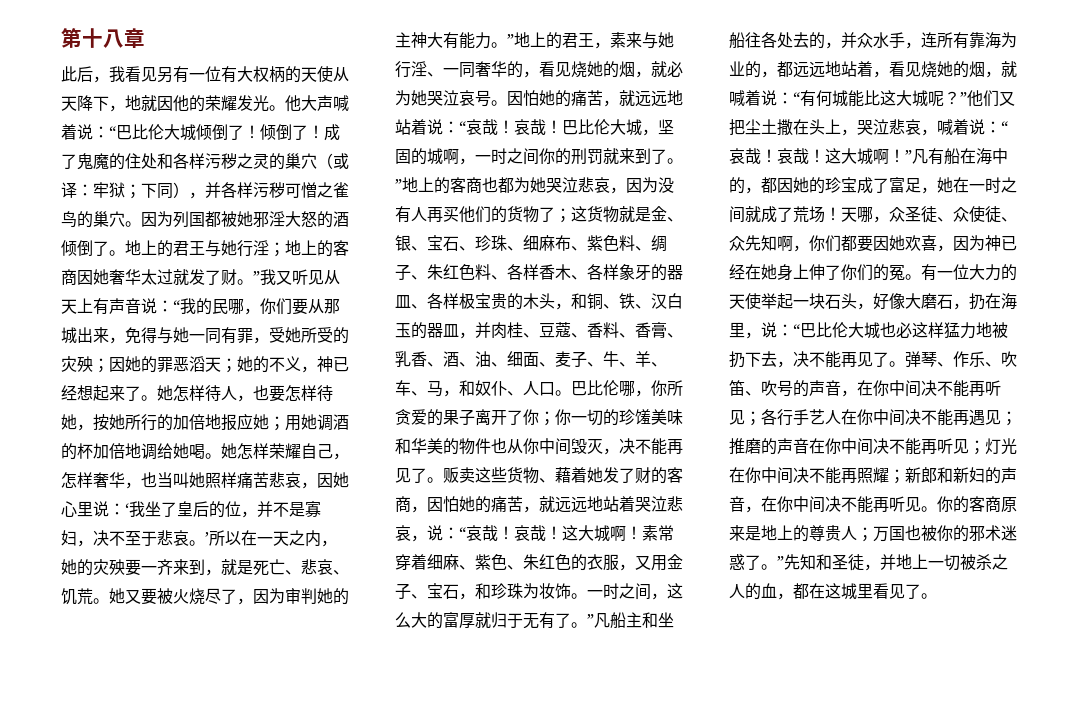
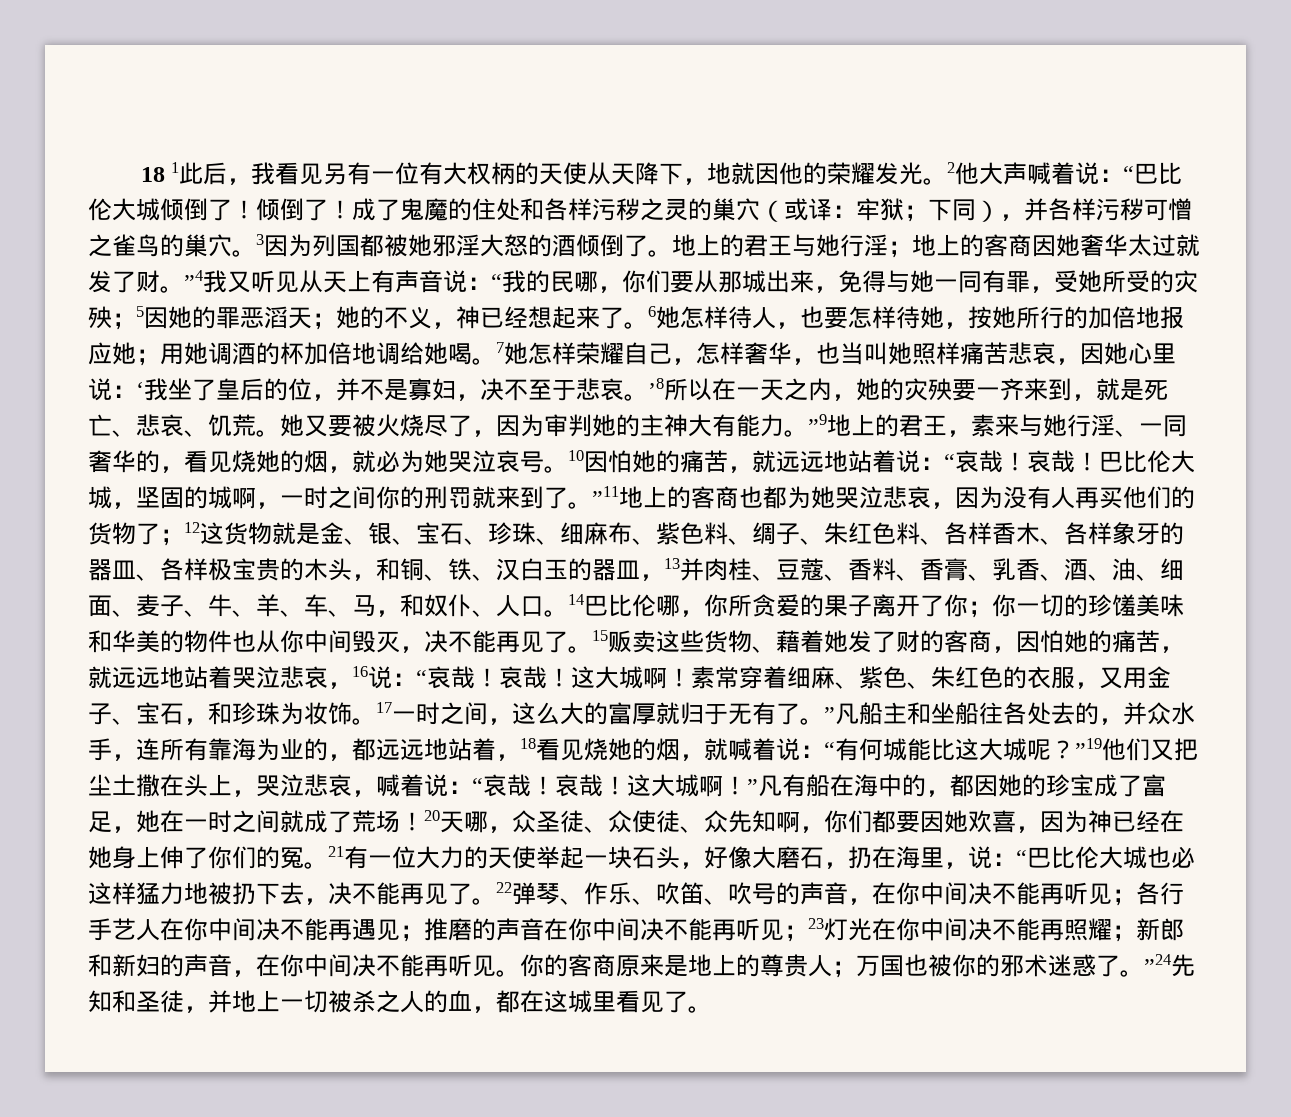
- 第十八章
- 此后，我看见另有一位有大权柄的天使从天降下，地就因他的荣耀发光。
+ 18 1此后，我看见另有一位有大权柄的天使从天降下，地就因他的荣耀发光。
- 他大声喊着说：“巴比伦大城倾倒了！
+ 2他大声喊着说：“巴比伦大城倾倒了！
- 因为列国都被她邪淫大怒的酒倾倒了。
+ 3因为列国都被她邪淫大怒的酒倾倒了。
- 地上的君王与她行淫；地上的客商因她奢华太过就发了财。”我又听见从天上有声音说：“我的民哪，你们要从那城出来，免得与她一同有罪，受她所受的灾殃；因她的罪恶滔天；她的不义，神已经想起来了。
+ 地上的君王与她行淫；地上的客商因她奢华太过就发了财。”4我又听见从天上有声音说：“我的民哪，你们要从那城出来，免得与她一同有罪，受她所受的灾殃；5因她的罪恶滔天；她的不义，神已经想起来了。
- 她怎样待人，也要怎样待她，按她所行的加倍地报应她；用她调酒的杯加倍地调给她喝。
+ 6她怎样待人，也要怎样待她，按她所行的加倍地报应她；用她调酒的杯加倍地调给她喝。
- 她怎样荣耀自己，怎样奢华，也当叫她照样痛苦悲哀，因她心里说：‘我坐了皇后的位，并不是寡妇，决不至于悲哀。’所以在一天之内，她的灾殃要一齐来到，就是死亡、悲哀、饥荒。
+ 7她怎样荣耀自己，怎样奢华，也当叫她照样痛苦悲哀，因她心里说：‘我坐了皇后的位，并不是寡妇，决不至于悲哀。’8所以在一天之内，她的灾殃要一齐来到，就是死亡、悲哀、饥荒。
- 她又要被火烧尽了，因为审判她的主神大有能力。”地上的君王，素来与她行淫、一同奢华的，看见烧她的烟，就必为她哭泣哀号。
+ 她又要被火烧尽了，因为审判她的主神大有能力。”9地上的君王，素来与她行淫、一同奢华的，看见烧她的烟，就必为她哭泣哀号。
- 因怕她的痛苦，就远远地站着说：“哀哉！
+ 10因怕她的痛苦，就远远地站着说：“哀哉！
- 巴比伦大城，坚固的城啊，一时之间你的刑罚就来到了。”地上的客商也都为她哭泣悲哀，因为没有人再买他们的货物了；
+ 巴比伦大城，坚固的城啊，一时之间你的刑罚就来到了。”11地上的客商也都为她哭泣悲哀，因为没有人再买他们的货物了；
- 这货物就是金、银、宝石、珍珠、细麻布、紫色料、绸子、朱红色料、各样香木、各样象牙的器皿、各样极宝贵的木头，和铜、铁、汉白玉的器皿，并肉桂、豆蔻、香料、香膏、乳香、酒、油、细面、麦子、牛、羊、车、马，和奴仆、人口。
+ 12这货物就是金、银、宝石、珍珠、细麻布、紫色料、绸子、朱红色料、各样香木、各样象牙的器皿、各样极宝贵的木头，和铜、铁、汉白玉的器皿，13并肉桂、豆蔻、香料、香膏、乳香、酒、油、细面、麦子、牛、羊、车、马，和奴仆、人口。
- 巴比伦哪，你所贪爱的果子离开了你；你一切的珍馐美味和华美的物件也从你中间毁灭，决不能再见了。
+ 14巴比伦哪，你所贪爱的果子离开了你；你一切的珍馐美味和华美的物件也从你中间毁灭，决不能再见了。
- 贩卖这些货物、藉着她发了财的客商，因怕她的痛苦，就远远地站着哭泣悲哀，说：“哀哉！
+ 15贩卖这些货物、藉着她发了财的客商，因怕她的痛苦，就远远地站着哭泣悲哀，16说：“哀哉！
- 一时之间，这么大的富厚就归于无有了。”凡船主和坐船往各处去的，并众水手，连所有靠海为业的，都远远地站着，看见烧她的烟，就喊着说：“有何城能比这大城呢？”他们又把尘土撒在头上，哭泣悲哀，喊着说：“哀哉！
+ 17一时之间，这么大的富厚就归于无有了。”凡船主和坐船往各处去的，并众水手，连所有靠海为业的，都远远地站着，18看见烧她的烟，就喊着说：“有何城能比这大城呢？”19他们又把尘土撒在头上，哭泣悲哀，喊着说：“哀哉！
- 天哪，众圣徒、众使徒、众先知啊，你们都要因她欢喜，因为神已经在她身上伸了你们的冤。
+ 20天哪，众圣徒、众使徒、众先知啊，你们都要因她欢喜，因为神已经在她身上伸了你们的冤。
- 有一位大力的天使举起一块石头，好像大磨石，扔在海里，说：“巴比伦大城也必这样猛力地被扔下去，决不能再见了。
+ 21有一位大力的天使举起一块石头，好像大磨石，扔在海里，说：“巴比伦大城也必这样猛力地被扔下去，决不能再见了。
- 弹琴、作乐、吹笛、吹号的声音，在你中间决不能再听见；各行手艺人在你中间决不能再遇见；推磨的声音在你中间决不能再听见；灯光在你中间决不能再照耀；新郎和新妇的声音，在你中间决不能再听见。
+ 22弹琴、作乐、吹笛、吹号的声音，在你中间决不能再听见；各行手艺人在你中间决不能再遇见；推磨的声音在你中间决不能再听见；23灯光在你中间决不能再照耀；新郎和新妇的声音，在你中间决不能再听见。
- 你的客商原来是地上的尊贵人；万国也被你的邪术迷惑了。”先知和圣徒，并地上一切被杀之人的血，都在这城里看见了。
+ 你的客商原来是地上的尊贵人；万国也被你的邪术迷惑了。”24先知和圣徒，并地上一切被杀之人的血，都在这城里看见了。

